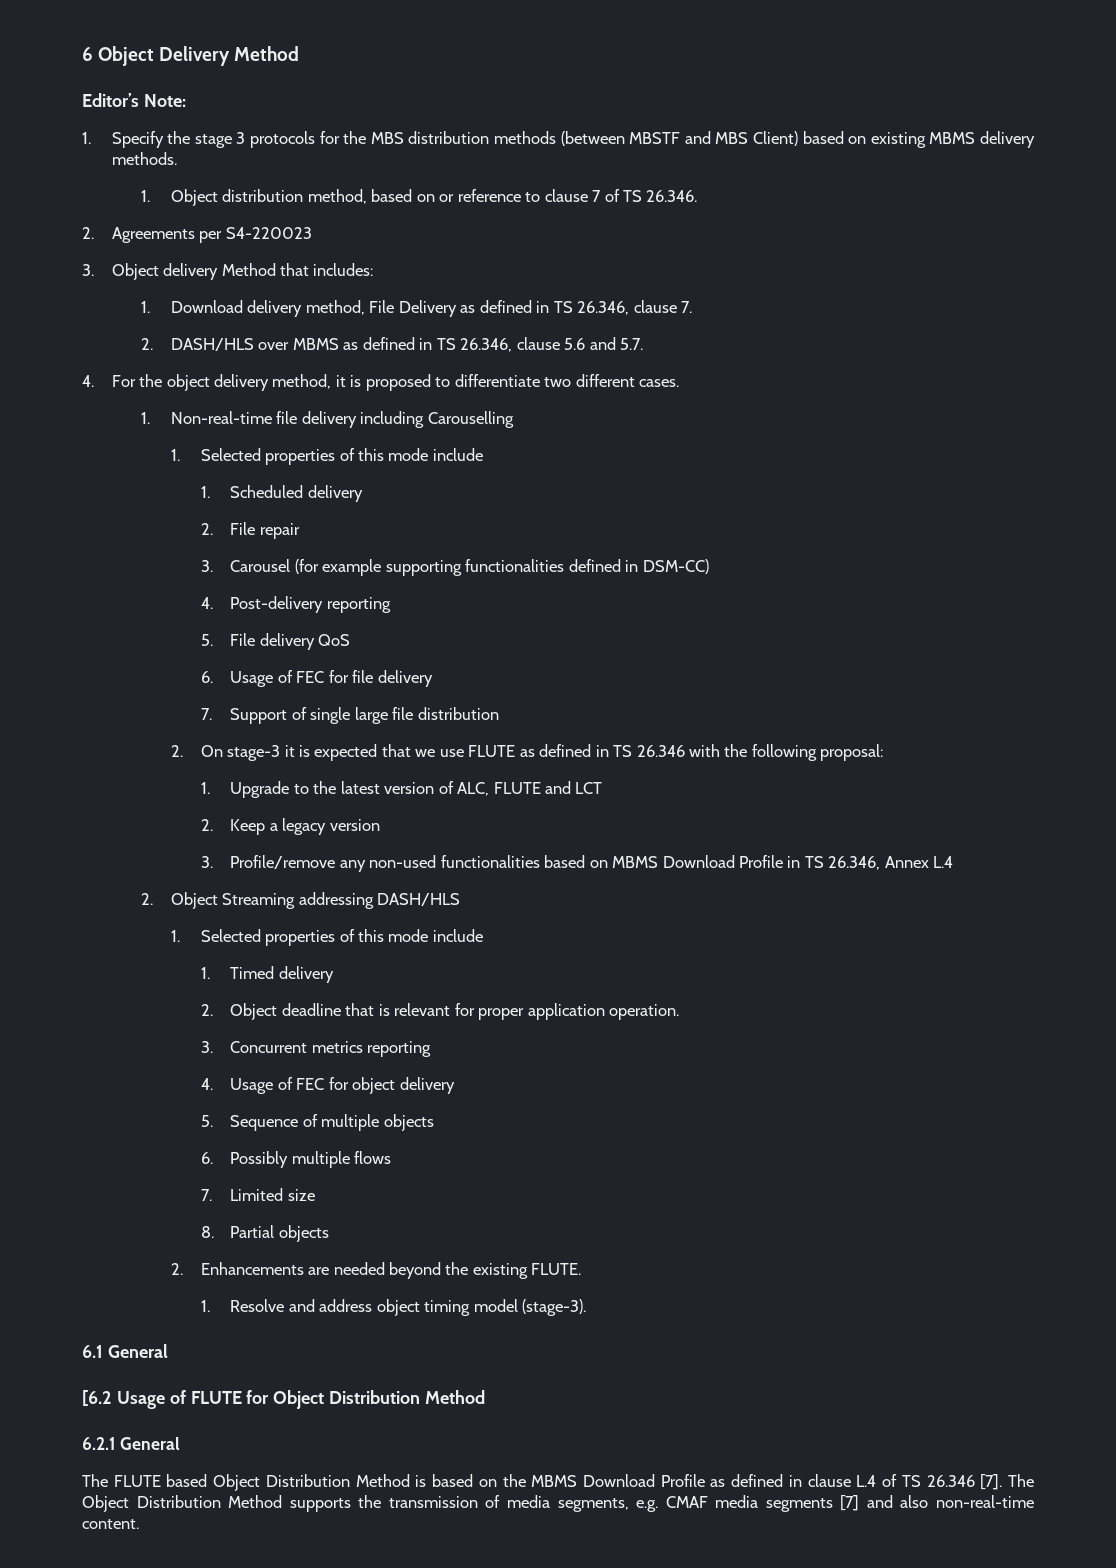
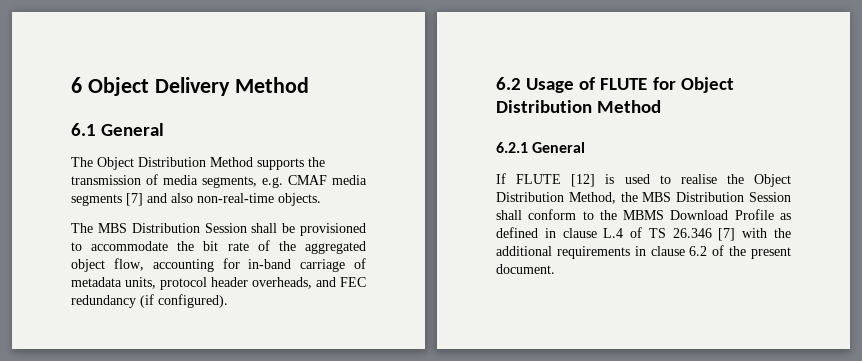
- Editor’s Note:
- 1. Specify the stage 3 protocols for the MBS distribution methods (between MBSTF and MBS Client) based on existing MBMS delivery methods.
- 1. Object distribution method, based on or reference to clause 7 of TS 26.346.
- 2. Agreements per S4-220023
- 3. Object delivery Method that includes:
- 1. Download delivery method, File Delivery as defined in TS 26.346, clause 7.
- 2. DASH/HLS over MBMS as defined in TS 26.346, clause 5.6 and 5.7.
- 4. For the object delivery method, it is proposed to differentiate two different cases.
- 1. Non-real-time file delivery including Carouselling
- 1. Selected properties of this mode include
- 1. Scheduled delivery
- 2. File repair
- 3. Carousel (for example supporting functionalities defined in DSM-CC)
- 4. Post-delivery reporting
- 5. File delivery QoS
- 6. Usage of FEC for file delivery
- 7. Support of single large file distribution
- 2. On stage-3 it is expected that we use FLUTE as defined in TS 26.346 with the following proposal:
- 1. Upgrade to the latest version of ALC, FLUTE and LCT
- 2. Keep a legacy version
- 3. Profile/remove any non-used functionalities based on MBMS Download Profile in TS 26.346, Annex L.4
- 2. Object Streaming addressing DASH/HLS
- 1. Selected properties of this mode include
- 1. Timed delivery
- 2. Object deadline that is relevant for proper application operation.
- 3. Concurrent metrics reporting
- 4. Usage of FEC for object delivery
- 5. Sequence of multiple objects
- 6. Possibly multiple flows
- 7. Limited size
- 8. Partial objects
- 2. Enhancements are needed beyond the existing FLUTE.
- 1. Resolve and address object timing model (stage-3).
  6.1 General
- [6.2 Usage of FLUTE for Object Distribution Method
+ The Object Distribution Method supports the transmission of media segments, e.g. CMAF media segments [7] and also non-real-time objects.
+ The MBS Distribution Session shall be provisioned to accommodate the bit rate of the aggregated object flow, accounting for in-band carriage of metadata units, protocol header overheads, and FEC redundancy (if configured).
+ 6.2 Usage of FLUTE for Object Distribution Method
  6.2.1 General
- The FLUTE based Object Distribution Method is based on the MBMS Download Profile as defined in clause L.4 of TS 26.346 [7]. The Object Distribution Method supports the transmission of media segments, e.g. CMAF media segments [7] and also non-real-time content.
+ If FLUTE [12] is used to realise the Object Distribution Method, the MBS Distribution Session shall conform to the MBMS Download Profile as defined in clause L.4 of TS 26.346 [7] with the additional requirements in clause 6.2 of the present document.

